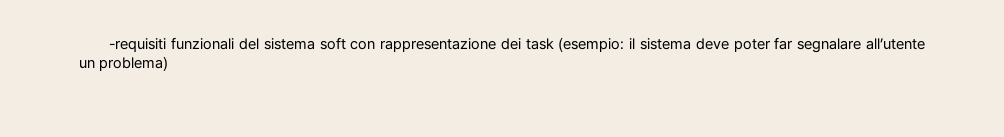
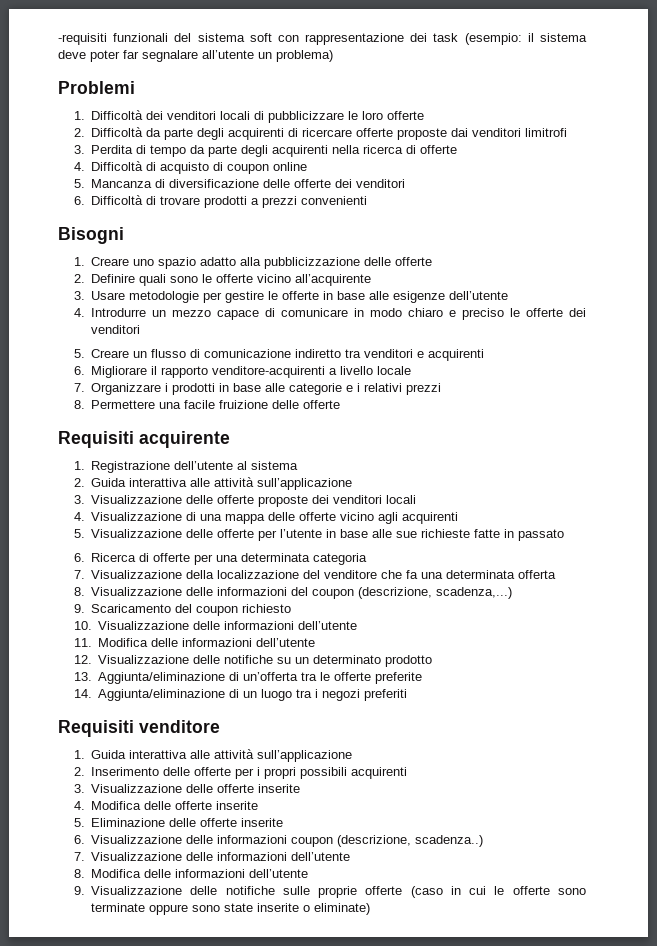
+ Problemi
+ 1. Difficoltà dei venditori locali di pubblicizzare le loro offerte
+ 2. Difficoltà da parte degli acquirenti di ricercare offerte proposte dai venditori limitrofi
+ 3. Perdita di tempo da parte degli acquirenti nella ricerca di offerte
+ 4. Difficoltà di acquisto di coupon online
+ 5. Mancanza di diversificazione delle offerte dei venditori
+ 6. Difficoltà di trovare prodotti a prezzi convenienti
+ Bisogni
+ 1. Creare uno spazio adatto alla pubblicizzazione delle offerte
+ 2. Definire quali sono le offerte vicino all’acquirente
+ 3. Usare metodologie per gestire le offerte in base alle esigenze dell’utente
+ 4. Introdurre un mezzo capace di comunicare in modo chiaro e preciso le offerte dei venditori
+ 5. Creare un flusso di comunicazione indiretto tra venditori e acquirenti
+ 6. Migliorare il rapporto venditore-acquirenti a livello locale
+ 7. Organizzare i prodotti in base alle categorie e i relativi prezzi
+ 8. Permettere una facile fruizione delle offerte
+ Requisiti acquirente
+ 1. Registrazione dell’utente al sistema
+ 2. Guida interattiva alle attività sull’applicazione
+ 3. Visualizzazione delle offerte proposte dei venditori locali
+ 4. Visualizzazione di una mappa delle offerte vicino agli acquirenti
+ 5. Visualizzazione delle offerte per l’utente in base alle sue richieste fatte in passato
+ 6. Ricerca di offerte per una determinata categoria
+ 7. Visualizzazione della localizzazione del venditore che fa una determinata offerta
+ 8. Visualizzazione delle informazioni del coupon (descrizione, scadenza,...)
+ 9. Scaricamento del coupon richiesto
+ 10. Visualizzazione delle informazioni dell’utente
+ 11. Modifica delle informazioni dell’utente
+ 12. Visualizzazione delle notifiche su un determinato prodotto
+ 13. Aggiunta/eliminazione di un’offerta tra le offerte preferite
+ 14. Aggiunta/eliminazione di un luogo tra i negozi preferiti
+ Requisiti venditore
+ 1. Guida interattiva alle attività sull’applicazione
+ 2. Inserimento delle offerte per i propri possibili acquirenti
+ 3. Visualizzazione delle offerte inserite
+ 4. Modifica delle offerte inserite
+ 5. Eliminazione delle offerte inserite
+ 6. Visualizzazione delle informazioni coupon (descrizione, scadenza..)
+ 7. Visualizzazione delle informazioni dell’utente
+ 8. Modifica delle informazioni dell’utente
+ 9. Visualizzazione delle notifiche sulle proprie offerte (caso in cui le offerte sono terminate oppure sono state inserite o eliminate)

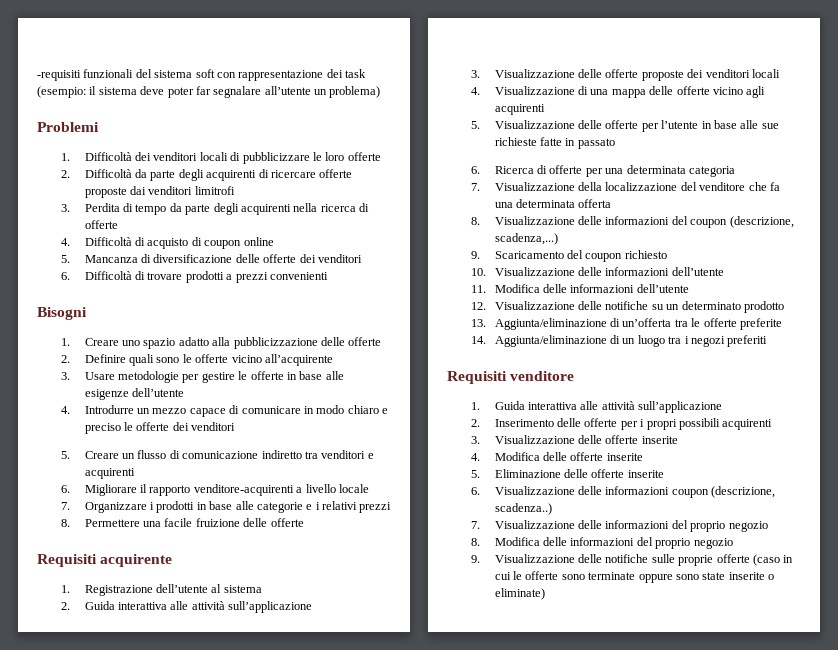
- 7. Visualizzazione delle informazioni dell’utente
+ 7. Visualizzazione delle informazioni del proprio negozio
- 8. Modifica delle informazioni dell’utente
+ 8. Modifica delle informazioni del proprio negozio

